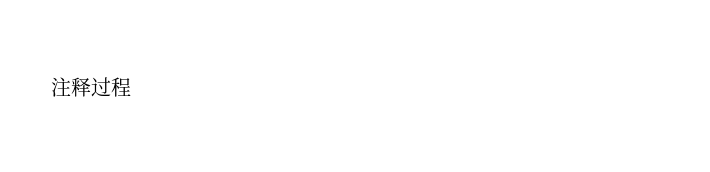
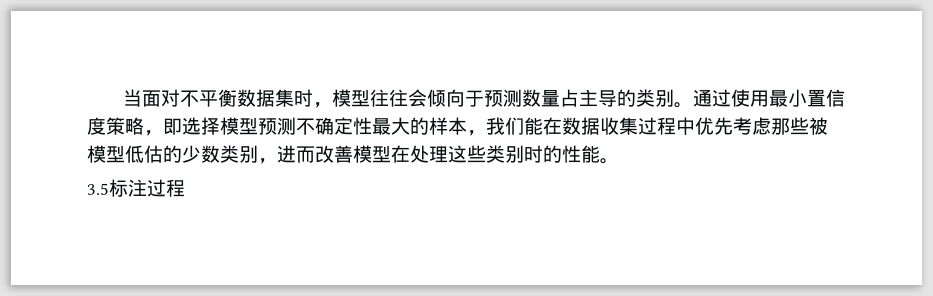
- 注释过程
+ 当面对不平衡数据集时，模型往往会倾向于预测数量占主导的类别。通过使用最小置信度策略，即选择模型预测不确定性最大的样本，我们能在数据收集过程中优先考虑那些被模型低估的少数类别，进而改善模型在处理这些类别时的性能。
+ 3.5标注过程

